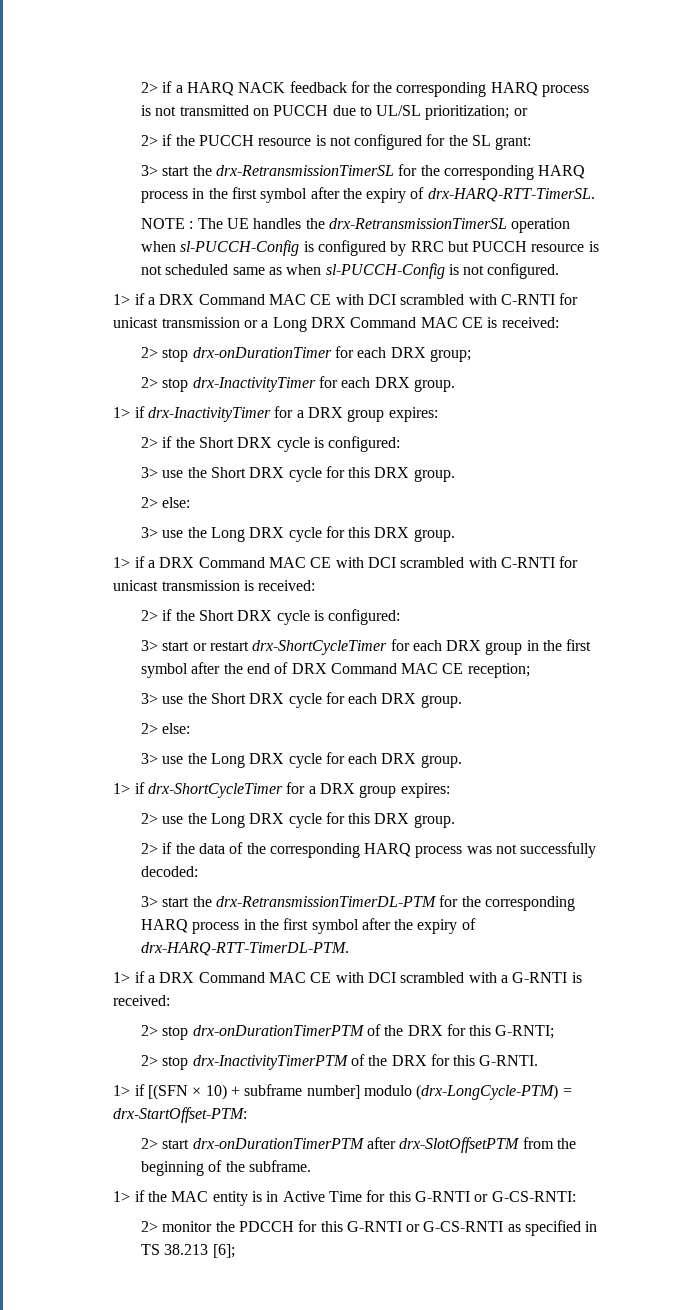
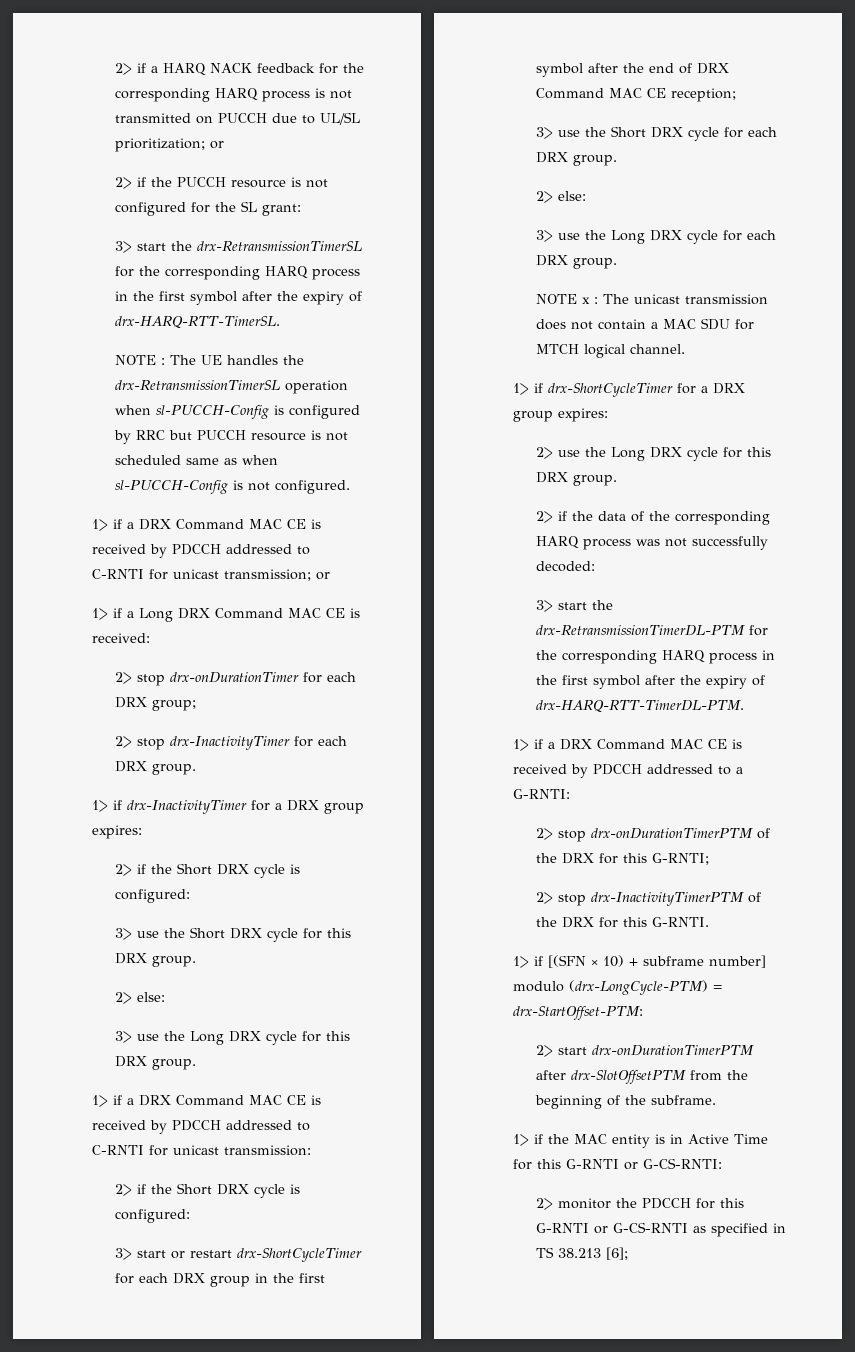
- 1> if a DRX Command MAC CE with DCI scrambled with C-RNTI for unicast transmission or a Long DRX Command MAC CE is received:
+ 1> if a DRX Command MAC CE is received by PDCCH addressed to C-RNTI for unicast transmission; or
+ 1> if a Long DRX Command MAC CE is received:
- 1> if a DRX Command MAC CE with DCI scrambled with C-RNTI for unicast transmission is received:
+ 1> if a DRX Command MAC CE is received by PDCCH addressed to C-RNTI for unicast transmission:
+ NOTE x : The unicast transmission does not contain a MAC SDU for MTCH logical channel.
- 1> if a DRX Command MAC CE with DCI scrambled with a G-RNTI is received:
+ 1> if a DRX Command MAC CE is received by PDCCH addressed to a G-RNTI:

